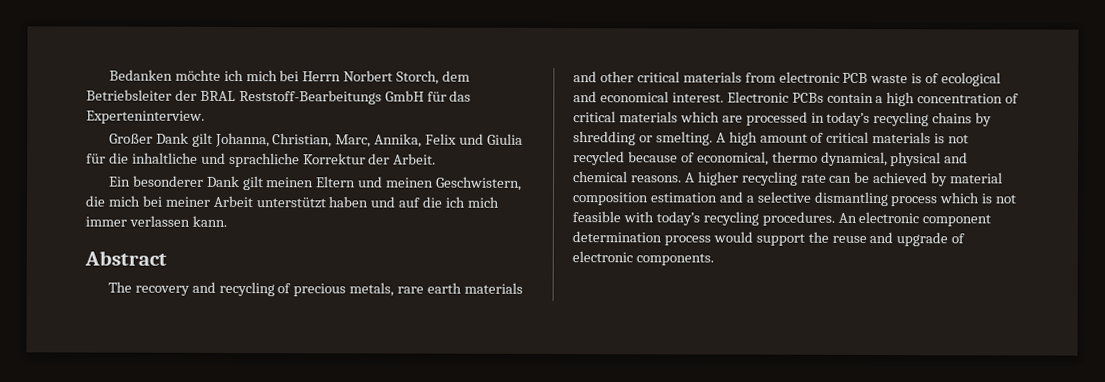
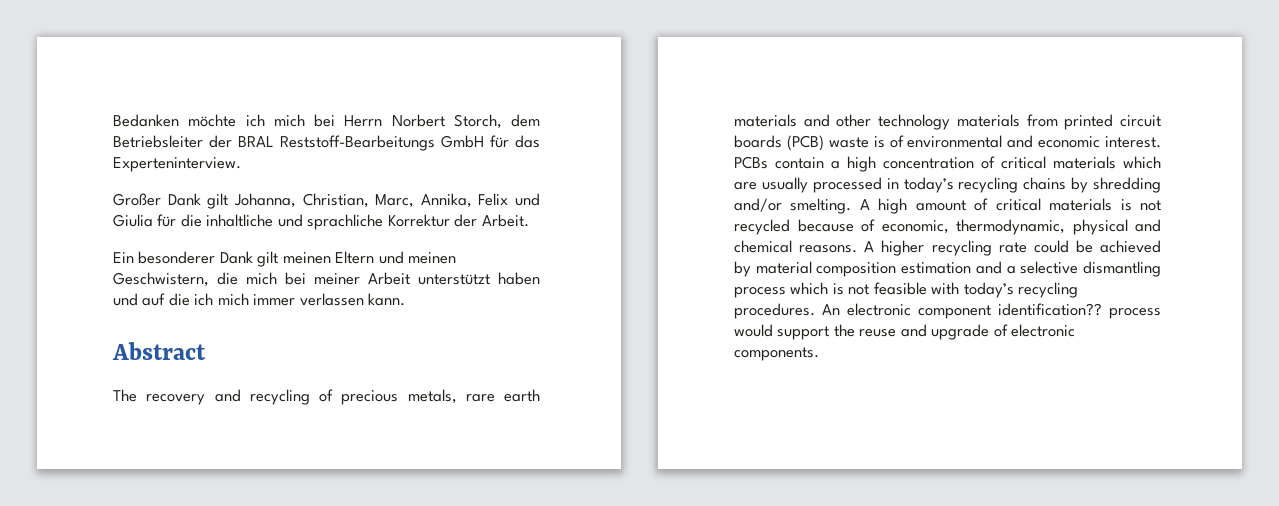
- The recovery and recycling of precious metals, rare earth materials and other critical materials from electronic PCB waste is of ecological and economical interest. Electronic PCBs contain a high concentration of critical materials which are processed in today’s recycling chains by shredding or smelting.
+ The recovery and recycling of precious metals, rare earth materials and other technology materials from printed circuit boards (PCB) waste is of environmental and economic interest. PCBs contain a high concentration of critical materials which are usually processed in today’s recycling chains by shredding and/or smelting.
- A high amount of critical materials is not recycled because of economical, thermo dynamical, physical and chemical reasons.
+ A high amount of critical materials is not recycled because of economic, thermodynamic, physical and chemical reasons.
- A higher recycling rate can be achieved by material composition estimation and a selective dismantling process which is not feasible with today’s recycling procedures.
+ A higher recycling rate could be achieved by material composition estimation and a selective dismantling process which is not feasible with today’s recycling procedures.
- An electronic component determination process would support the reuse and upgrade of electronic components.
+ An electronic component identification?? process would support the reuse and upgrade of electronic components.

